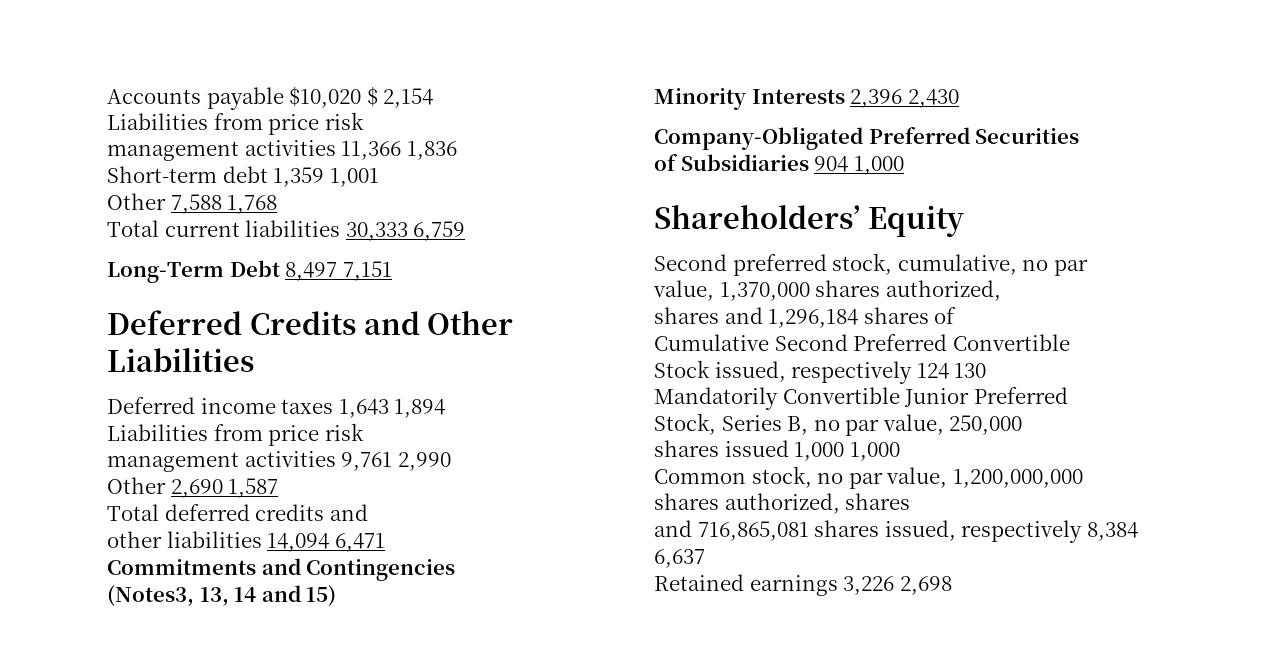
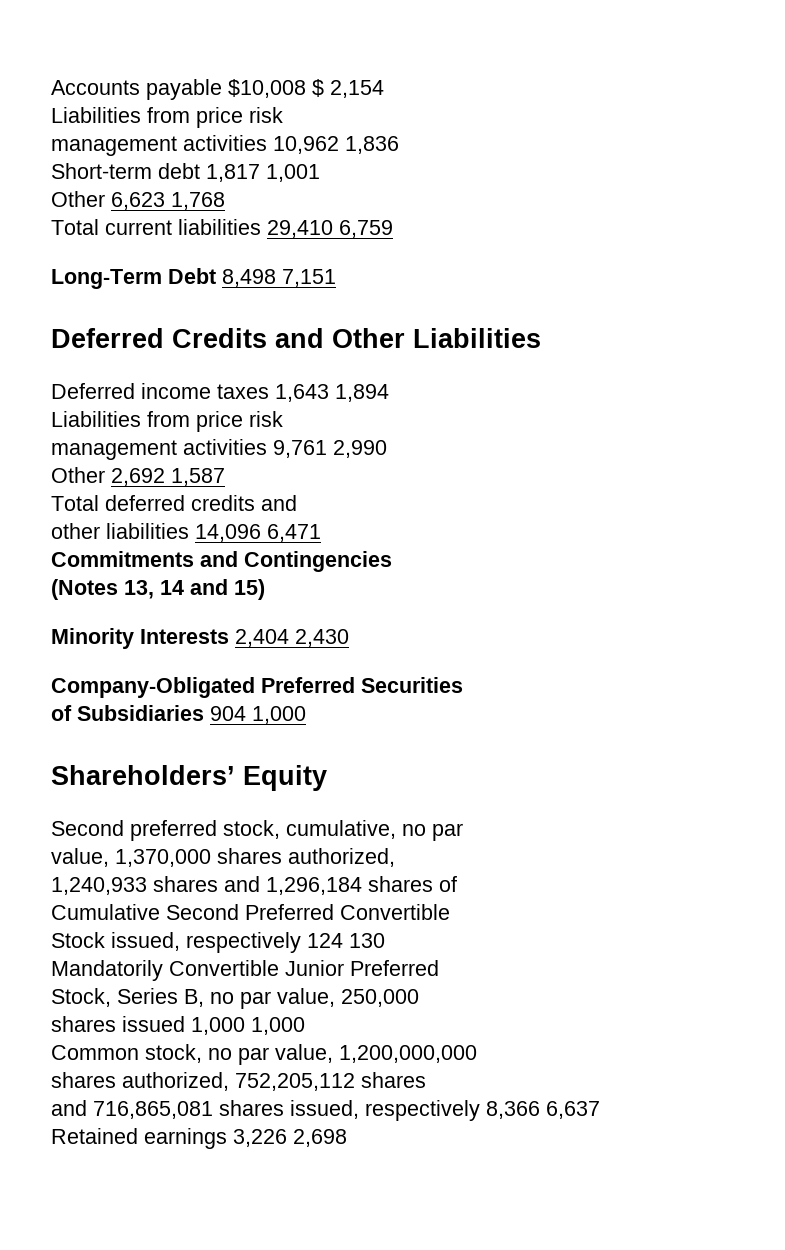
- Accounts payable $10,020 $ 2,154
+ Accounts payable $10,008 $ 2,154
- management activities 11,366 1,836
+ management activities 10,962 1,836
- Short-term debt 1,359 1,001
+ Short-term debt 1,817 1,001
- Other 7,588 1,768
+ Other 6,623 1,768
- Total current liabilities 30,333 6,759
+ Total current liabilities 29,410 6,759
- Long-Term Debt 8,497 7,151
+ Long-Term Debt 8,498 7,151
- Other 2,690 1,587
+ Other 2,692 1,587
- other liabilities 14,094 6,471
+ other liabilities 14,096 6,471
- (Notes3, 13, 14 and 15)
+ (Notes 13, 14 and 15)
- Minority Interests 2,396 2,430
+ Minority Interests 2,404 2,430
- shares and 1,296,184 shares of
+ 1,240,933 shares and 1,296,184 shares of
- shares authorized, shares
+ shares authorized, 752,205,112 shares
- and 716,865,081 shares issued, respectively 8,384 6,637
+ and 716,865,081 shares issued, respectively 8,366 6,637

